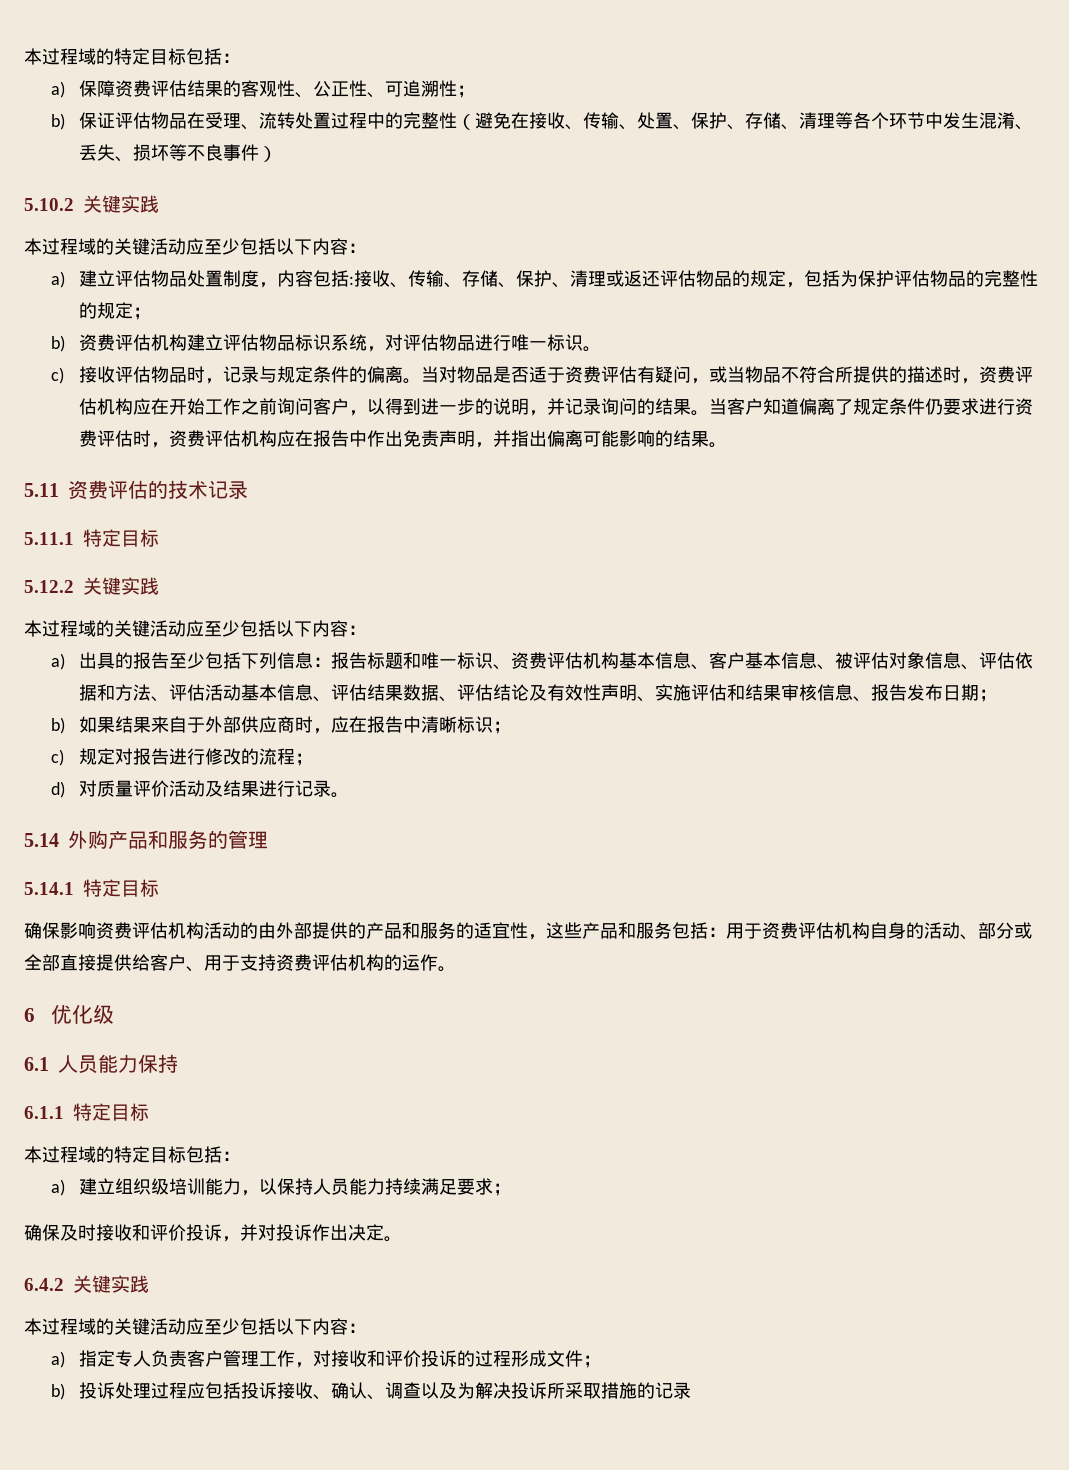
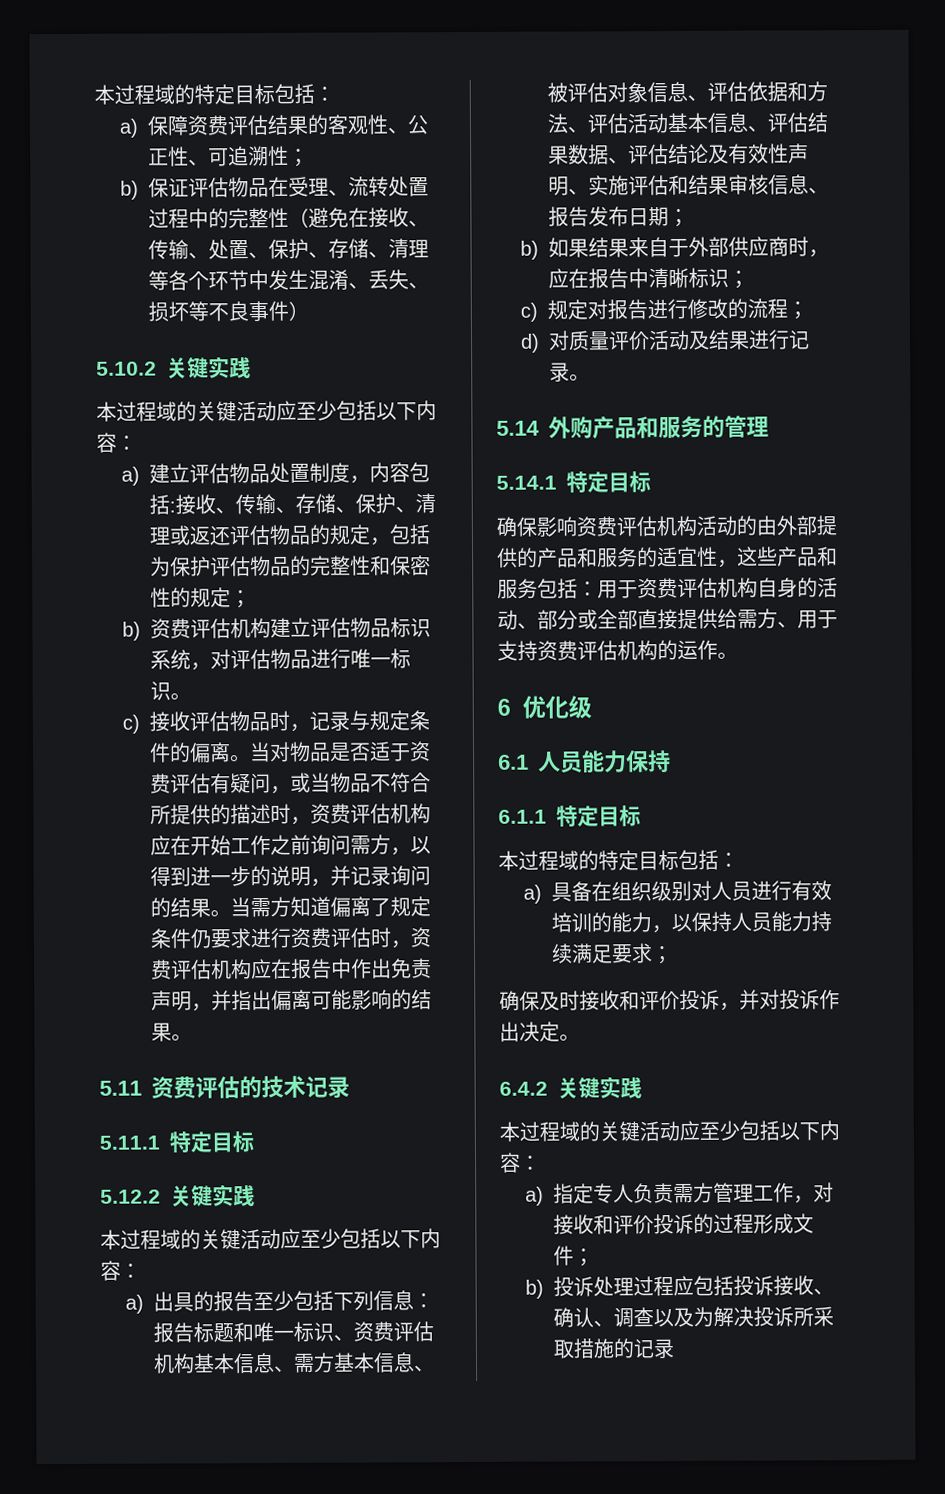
- a)建立评估物品处置制度，内容包括:接收、传输、存储、保护、清理或返还评估物品的规定，包括为保护评估物品的完整性的规定；
+ a)建立评估物品处置制度，内容包括:接收、传输、存储、保护、清理或返还评估物品的规定，包括为保护评估物品的完整性和保密性的规定；
- 当对物品是否适于资费评估有疑问，或当物品不符合所提供的描述时，资费评估机构应在开始工作之前询问客户，以得到进一步的说明，并记录询问的结果。
+ 当对物品是否适于资费评估有疑问，或当物品不符合所提供的描述时，资费评估机构应在开始工作之前询问需方，以得到进一步的说明，并记录询问的结果。
- 当客户知道偏离了规定条件仍要求进行资费评估时，资费评估机构应在报告中作出免责声明，并指出偏离可能影响的结果。
+ 当需方知道偏离了规定条件仍要求进行资费评估时，资费评估机构应在报告中作出免责声明，并指出偏离可能影响的结果。
- a)出具的报告至少包括下列信息：报告标题和唯一标识、资费评估机构基本信息、客户基本信息、被评估对象信息、评估依据和方法、评估活动基本信息、评估结果数据、评估结论及有效性声明、实施评估和结果审核信息、报告发布日期；
+ a)出具的报告至少包括下列信息：报告标题和唯一标识、资费评估机构基本信息、需方基本信息、被评估对象信息、评估依据和方法、评估活动基本信息、评估结果数据、评估结论及有效性声明、实施评估和结果审核信息、报告发布日期；
- 确保影响资费评估机构活动的由外部提供的产品和服务的适宜性，这些产品和服务包括：用于资费评估机构自身的活动、部分或全部直接提供给客户、用于支持资费评估机构的运作。
+ 确保影响资费评估机构活动的由外部提供的产品和服务的适宜性，这些产品和服务包括：用于资费评估机构自身的活动、部分或全部直接提供给需方、用于支持资费评估机构的运作。
- a)建立组织级培训能力，以保持人员能力持续满足要求；
+ a)具备在组织级别对人员进行有效培训的能力，以保持人员能力持续满足要求；
- a)指定专人负责客户管理工作，对接收和评价投诉的过程形成文件；
+ a)指定专人负责需方管理工作，对接收和评价投诉的过程形成文件；

